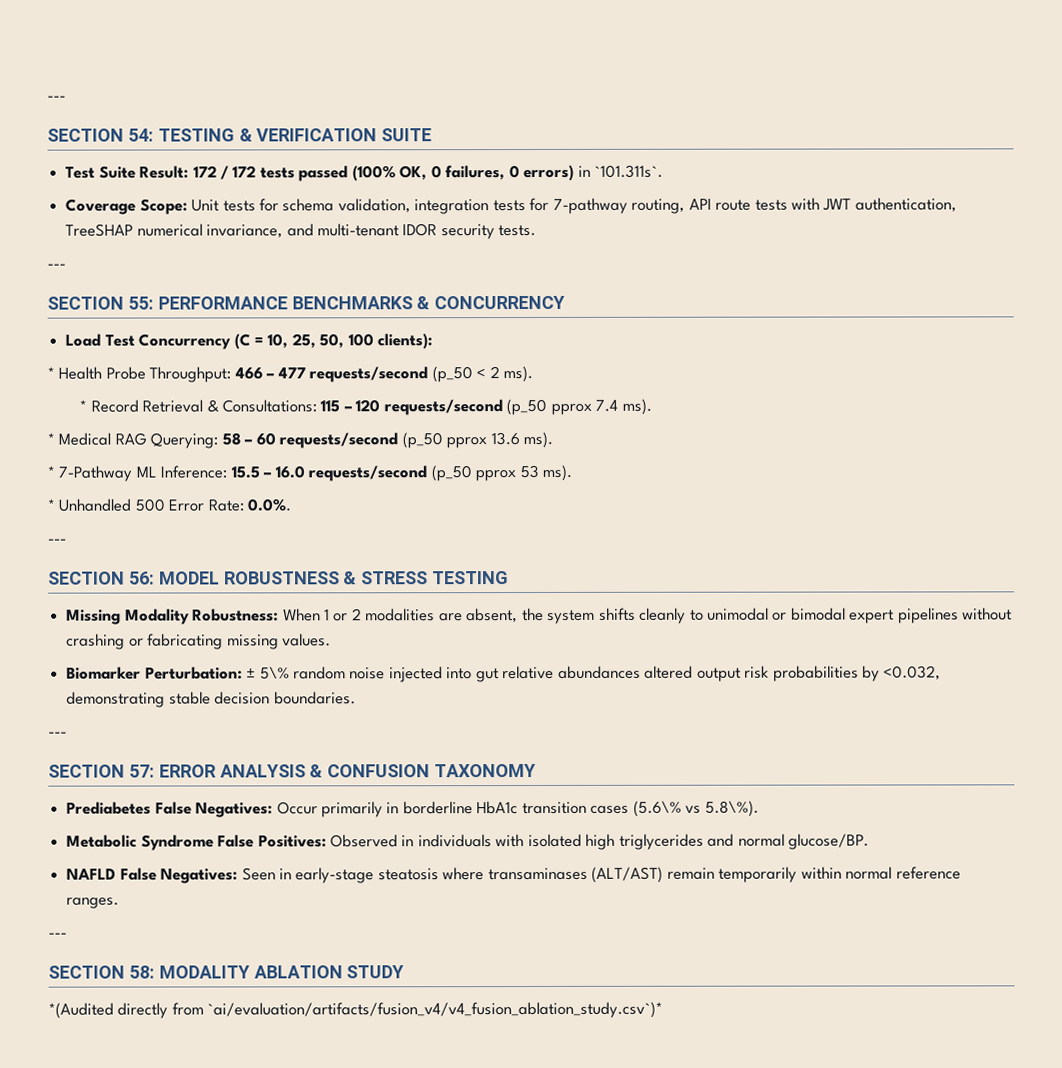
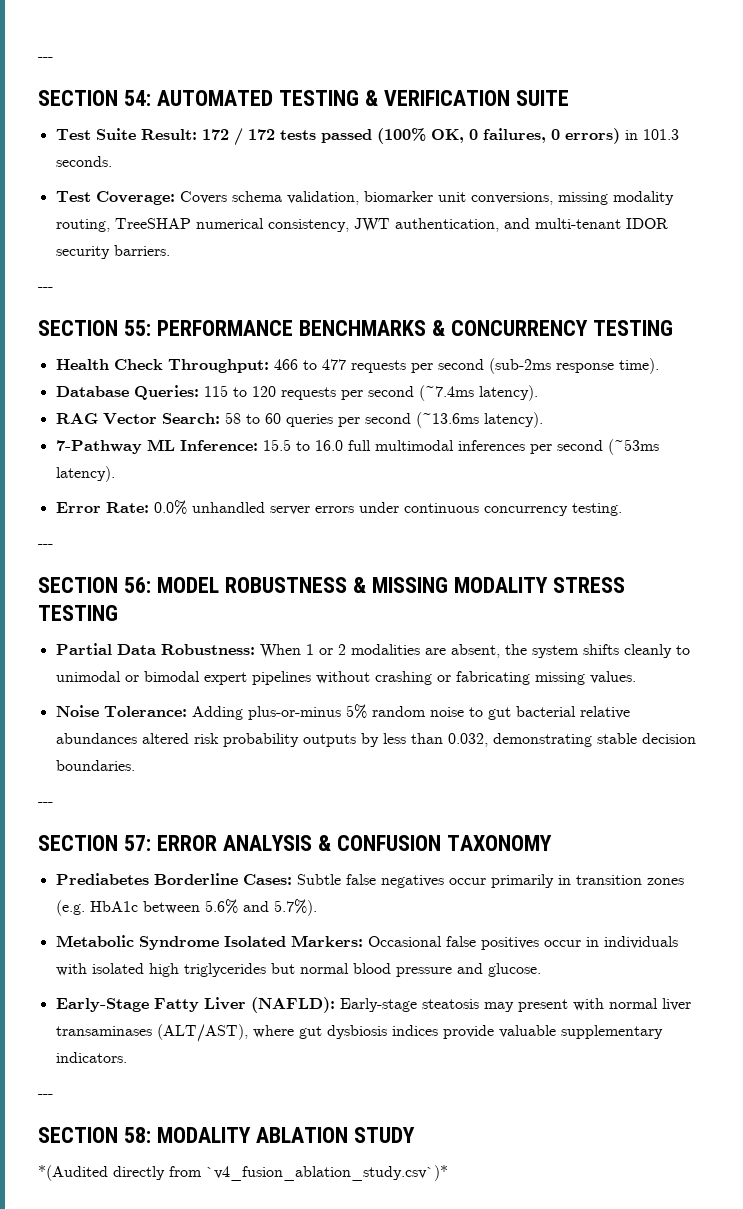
- SECTION 54: TESTING & VERIFICATION SUITE
+ SECTION 54: AUTOMATED TESTING & VERIFICATION SUITE
- Test Suite Result: 172 / 172 tests passed (100% OK, 0 failures, 0 errors) in `101.311s`.
- Coverage Scope: Unit tests for schema validation, integration tests for 7-pathway routing, API route tests with JWT authentication, TreeSHAP numerical invariance, and multi-tenant IDOR security tests.
+ Test Suite Result: 172 / 172 tests passed (100% OK, 0 failures, 0 errors) in 101.3 seconds.
+ Test Coverage: Covers schema validation, biomarker unit conversions, missing modality routing, TreeSHAP numerical consistency, JWT authentication, and multi-tenant IDOR security barriers.
- SECTION 55: PERFORMANCE BENCHMARKS & CONCURRENCY
- Load Test Concurrency (C = 10, 25, 50, 100 clients):
- * Health Probe Throughput: 466 – 477 requests/second (p_50 < 2 ms).
- * Record Retrieval & Consultations: 115 – 120 requests/second (p_50 pprox 7.4 ms).
- * Medical RAG Querying: 58 – 60 requests/second (p_50 pprox 13.6 ms).
- * 7-Pathway ML Inference: 15.5 – 16.0 requests/second (p_50 pprox 53 ms).
- * Unhandled 500 Error Rate: 0.0%.
+ SECTION 55: PERFORMANCE BENCHMARKS & CONCURRENCY TESTING
+ Health Check Throughput: 466 to 477 requests per second (sub-2ms response time).
+ Database Queries: 115 to 120 requests per second (~7.4ms latency).
+ RAG Vector Search: 58 to 60 queries per second (~13.6ms latency).
+ 7-Pathway ML Inference: 15.5 to 16.0 full multimodal inferences per second (~53ms latency).
+ Error Rate: 0.0% unhandled server errors under continuous concurrency testing.
- SECTION 56: MODEL ROBUSTNESS & STRESS TESTING
+ SECTION 56: MODEL ROBUSTNESS & MISSING MODALITY STRESS TESTING
- Missing Modality Robustness: When 1 or 2 modalities are absent, the system shifts cleanly to unimodal or bimodal expert pipelines without crashing or fabricating missing values.
+ Partial Data Robustness: When 1 or 2 modalities are absent, the system shifts cleanly to unimodal or bimodal expert pipelines without crashing or fabricating missing values.
- Biomarker Perturbation: ± 5\% random noise injected into gut relative abundances altered output risk probabilities by <0.032, demonstrating stable decision boundaries.
+ Noise Tolerance: Adding plus-or-minus 5% random noise to gut bacterial relative abundances altered risk probability outputs by less than 0.032, demonstrating stable decision boundaries.
- Prediabetes False Negatives: Occur primarily in borderline HbA1c transition cases (5.6\% vs 5.8\%).
- Metabolic Syndrome False Positives: Observed in individuals with isolated high triglycerides and normal glucose/BP.
- NAFLD False Negatives: Seen in early-stage steatosis where transaminases (ALT/AST) remain temporarily within normal reference ranges.
+ Prediabetes Borderline Cases: Subtle false negatives occur primarily in transition zones (e.g. HbA1c between 5.6% and 5.7%).
+ Metabolic Syndrome Isolated Markers: Occasional false positives occur in individuals with isolated high triglycerides but normal blood pressure and glucose.
+ Early-Stage Fatty Liver (NAFLD): Early-stage steatosis may present with normal liver transaminases (ALT/AST), where gut dysbiosis indices provide valuable supplementary indicators.
- *(Audited directly from `ai/evaluation/artifacts/fusion_v4/v4_fusion_ablation_study.csv`)*
+ *(Audited directly from `v4_fusion_ablation_study.csv`)*

